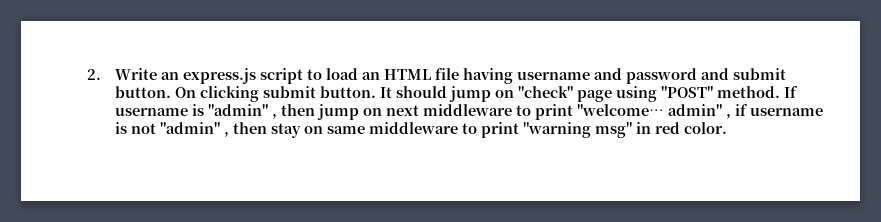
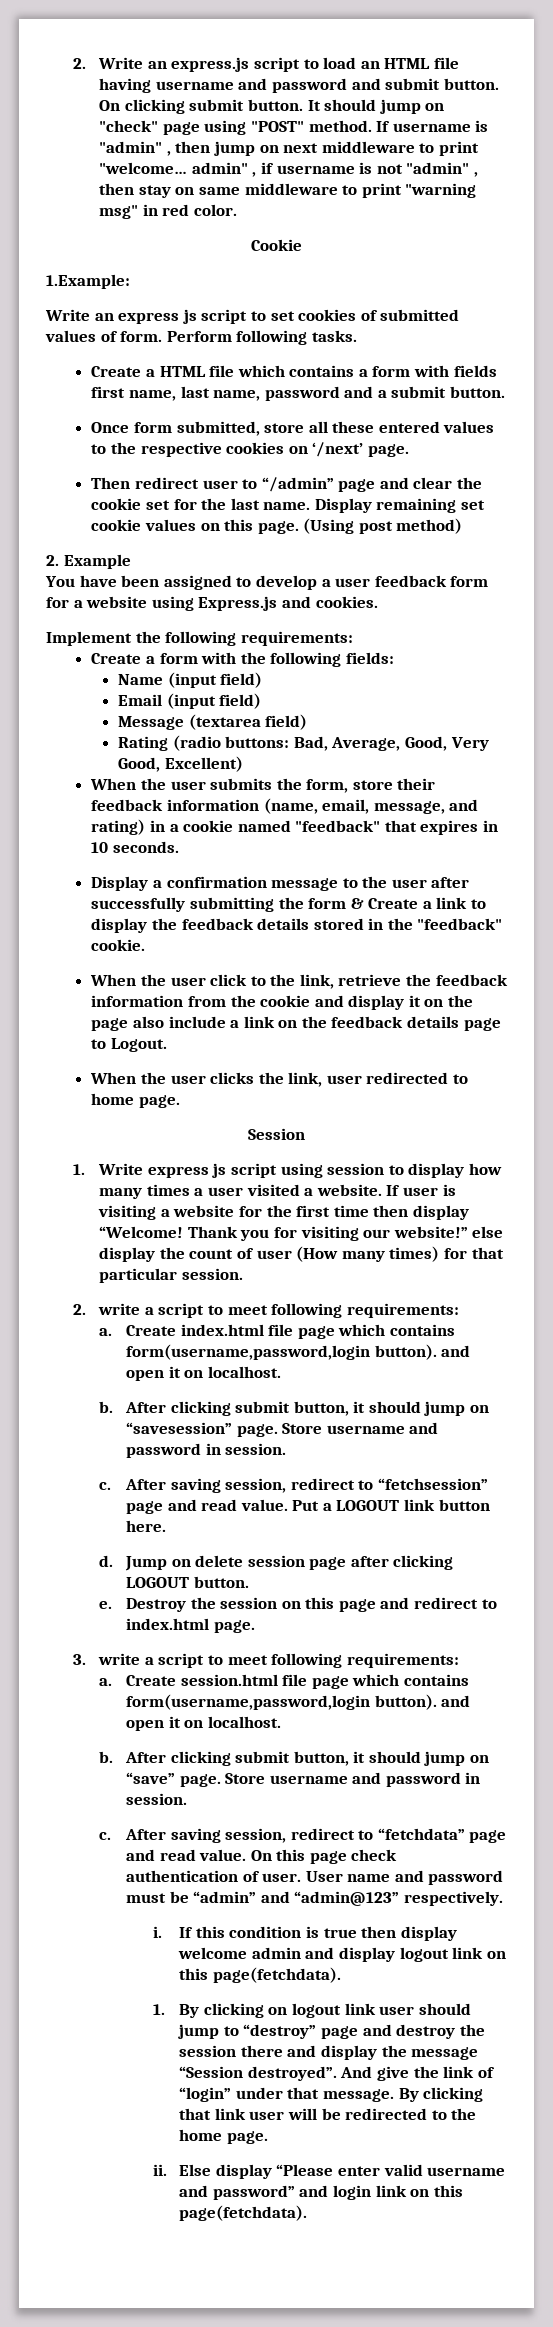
+ Cookie
+ 1.Example:
+ Write an express js script to set cookies of submitted values of form. Perform following tasks.
+ Create a HTML file which contains a form with fields first name, last name, password and a submit button.
+ Once form submitted, store all these entered values to the respective cookies on ‘/next’ page.
+ Then redirect user to “/admin” page and clear the cookie set for the last name. Display remaining set cookie values on this page. (Using post method)
+ 2. Example
+ You have been assigned to develop a user feedback form for a website using Express.js and cookies.
+ Implement the following requirements:
+ Create a form with the following fields:
+ Name (input field)
+ Email (input field)
+ Message (textarea field)
+ Rating (radio buttons: Bad, Average, Good, Very Good, Excellent)
+ When the user submits the form, store their feedback information (name, email, message, and rating) in a cookie named "feedback" that expires in 10 seconds.
+ Display a confirmation message to the user after successfully submitting the form & Create a link to display the feedback details stored in the "feedback" cookie.
+ When the user click to the link, retrieve the feedback information from the cookie and display it on the page also include a link on the feedback details page to Logout.
+ When the user clicks the link, user redirected to home page.
+ Session
+ 1. Write express js script using session to display how many times a user visited a website. If user is visiting a website for the first time then display “Welcome! Thank you for visiting our website!” else display the count of user (How many times) for that particular session.
+ 2. write a script to meet following requirements:
+ a. Create index.html file page which contains form(username,password,login button). and open it on localhost.
+ b. After clicking submit button, it should jump on “savesession” page. Store username and password in session.
+ c. After saving session, redirect to “fetchsession” page and read value. Put a LOGOUT link button here.
+ d. Jump on delete session page after clicking LOGOUT button.
+ e. Destroy the session on this page and redirect to index.html page.
+ 3. write a script to meet following requirements:
+ a. Create session.html file page which contains form(username,password,login button). and open it on localhost.
+ b. After clicking submit button, it should jump on “save” page. Store username and password in session.
+ c. After saving session, redirect to “fetchdata” page and read value. On this page check authentication of user. User name and password must be “admin” and “admin@123” respectively.
+ i. If this condition is true then display welcome admin and display logout link on this page(fetchdata).
+ 1. By clicking on logout link user should jump to “destroy” page and destroy the session there and display the message “Session destroyed”. And give the link of “login” under that message. By clicking that link user will be redirected to the home page.
+ ii. Else display “Please enter valid username and password” and login link on this page(fetchdata).

